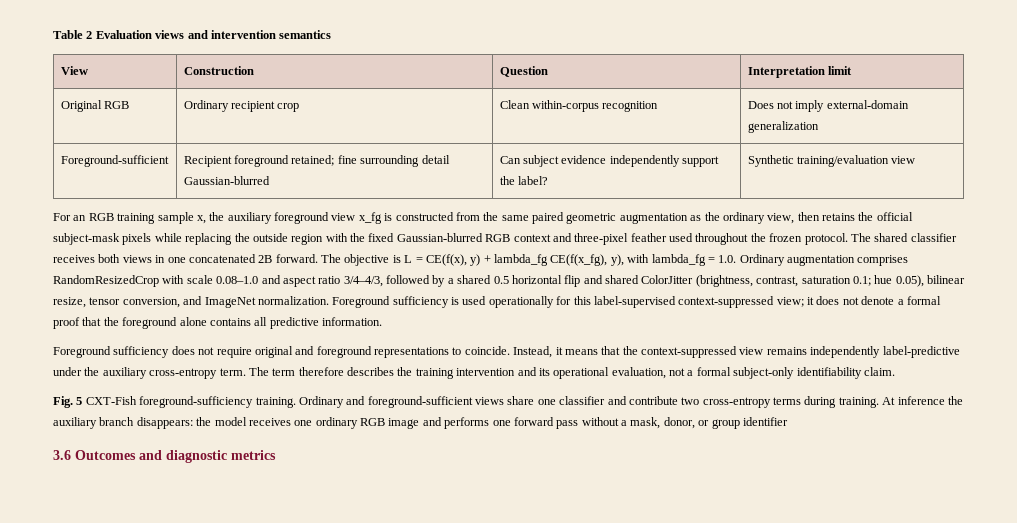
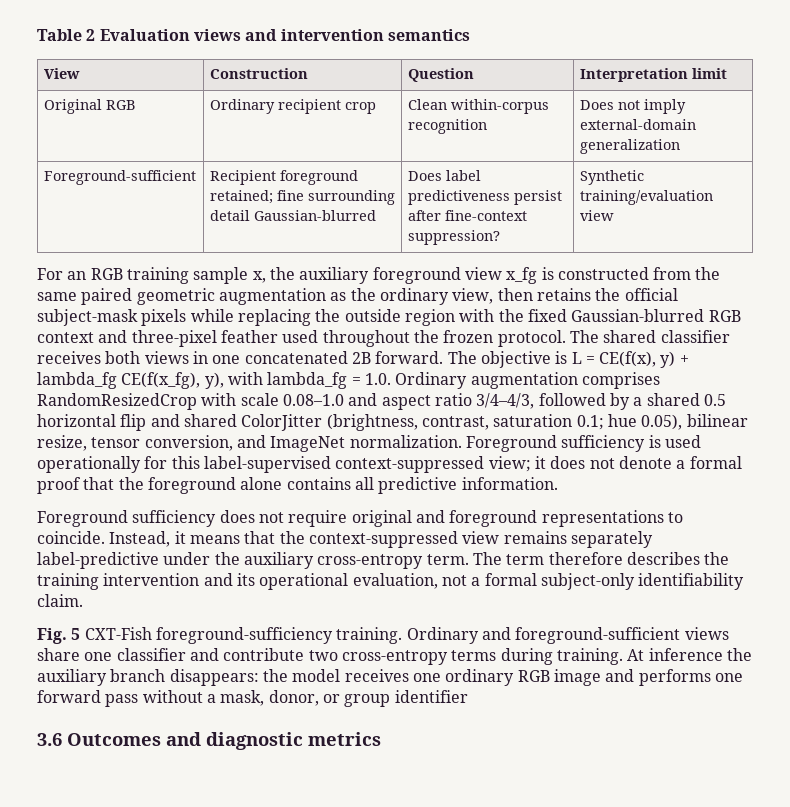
- Foreground-sufficient | Recipient foreground retained; fine surrounding detail Gaussian-blurred | Can subject evidence independently support the label? | Synthetic training/evaluation view
+ Foreground-sufficient | Recipient foreground retained; fine surrounding detail Gaussian-blurred | Does label predictiveness persist after fine-context suppression? | Synthetic training/evaluation view
- Instead, it means that the context-suppressed view remains independently label-predictive under the auxiliary cross-entropy term.
+ Instead, it means that the context-suppressed view remains separately label-predictive under the auxiliary cross-entropy term.

